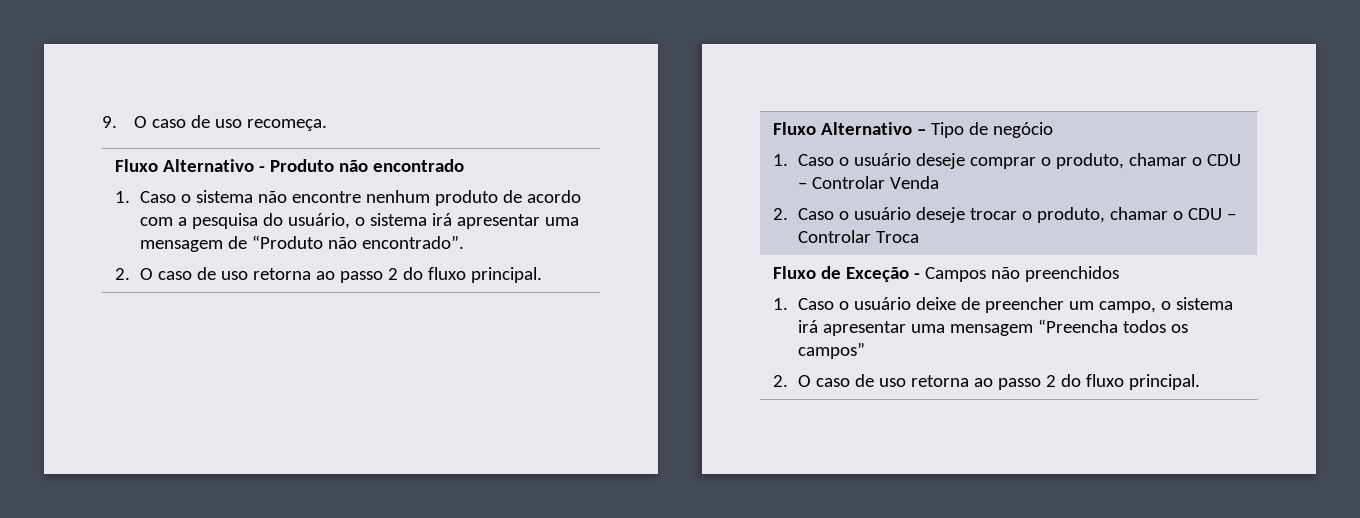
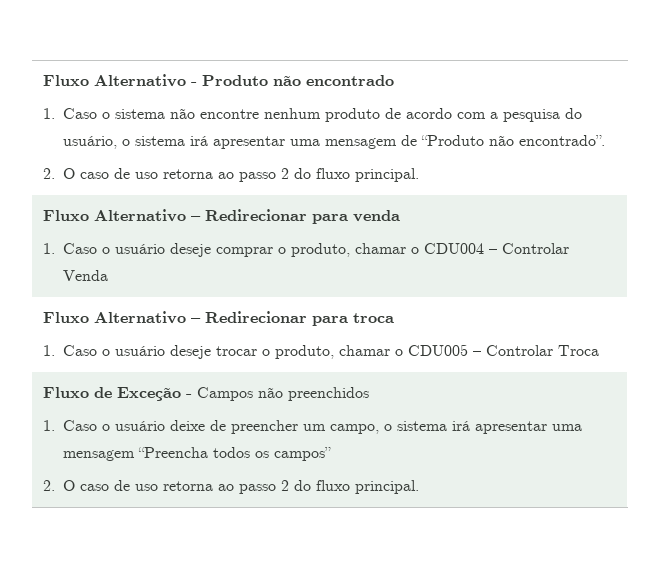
- 9. O caso de uso recomeça.
- Fluxo Alternativo – Tipo de negócio
- 1. Caso o usuário deseje comprar o produto, chamar o CDU – Controlar Venda
- 2. Caso o usuário deseje trocar o produto, chamar o CDU – Controlar Troca
+ Fluxo Alternativo – Redirecionar para venda
+ 1. Caso o usuário deseje comprar o produto, chamar o CDU004 – Controlar Venda
+ Fluxo Alternativo – Redirecionar para troca
+ 1. Caso o usuário deseje trocar o produto, chamar o CDU005 – Controlar Troca

